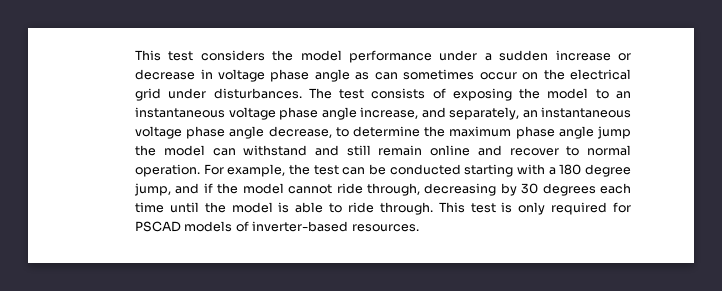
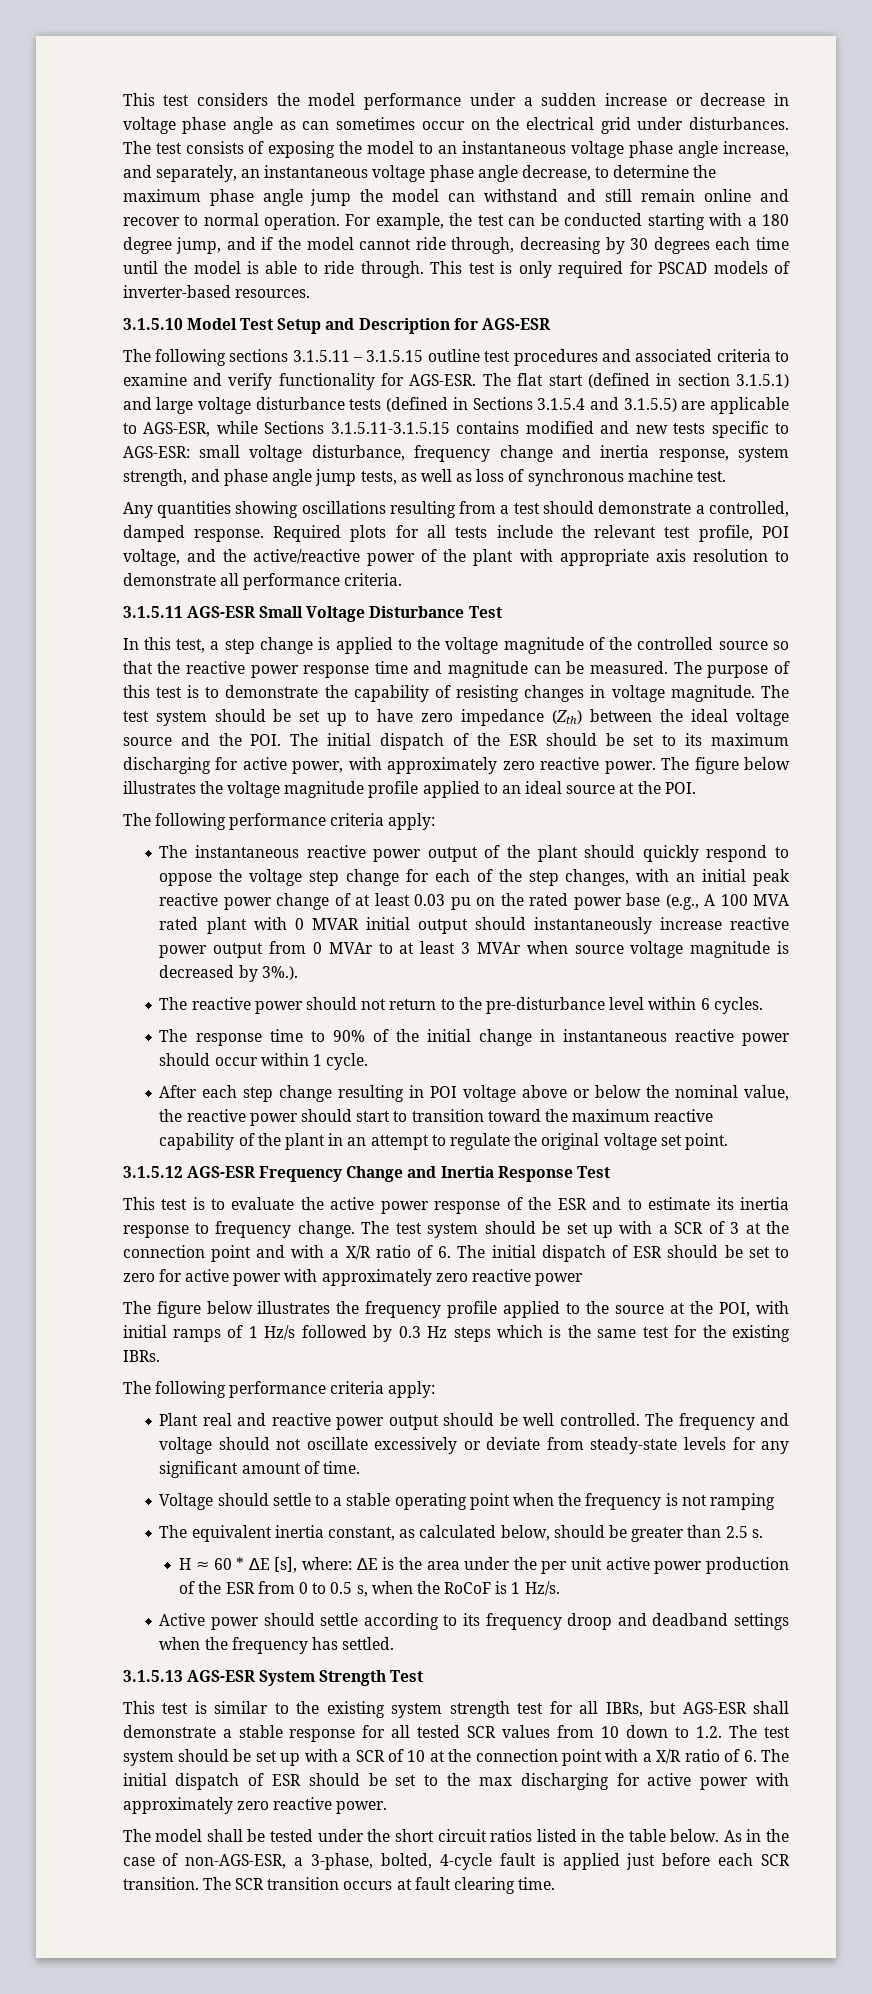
+ 3.1.5.10 Model Test Setup and Description for AGS-ESR
+ The following sections 3.1.5.11 – 3.1.5.15 outline test procedures and associated criteria to examine and verify functionality for AGS-ESR. The flat start (defined in section 3.1.5.1) and large voltage disturbance tests (defined in Sections 3.1.5.4 and 3.1.5.5) are applicable to AGS-ESR, while Sections 3.1.5.11-3.1.5.15 contains modified and new tests specific to AGS-ESR: small voltage disturbance, frequency change and inertia response, system strength, and phase angle jump tests, as well as loss of synchronous machine test.
+ Any quantities showing oscillations resulting from a test should demonstrate a controlled, damped response. Required plots for all tests include the relevant test profile, POI voltage, and the active/reactive power of the plant with appropriate axis resolution to demonstrate all performance criteria.
+ 3.1.5.11 AGS-ESR Small Voltage Disturbance Test
+ In this test, a step change is applied to the voltage magnitude of the controlled source so that the reactive power response time and magnitude can be measured. The purpose of this test is to demonstrate the capability of resisting changes in voltage magnitude. The test system should be set up to have zero impedance (Zth) between the ideal voltage source and the POI. The initial dispatch of the ESR should be set to its maximum discharging for active power, with approximately zero reactive power. The figure below illustrates the voltage magnitude profile applied to an ideal source at the POI.
+ The following performance criteria apply:
+ The instantaneous reactive power output of the plant should quickly respond to oppose the voltage step change for each of the step changes, with an initial peak reactive power change of at least 0.03 pu on the rated power base (e.g., A 100 MVA rated plant with 0 MVAR initial output should instantaneously increase reactive power output from 0 MVAr to at least 3 MVAr when source voltage magnitude is decreased by 3%.).
+ The reactive power should not return to the pre-disturbance level within 6 cycles.
+ The response time to 90% of the initial change in instantaneous reactive power should occur within 1 cycle.
+ After each step change resulting in POI voltage above or below the nominal value, the reactive power should start to transition toward the maximum reactive capability of the plant in an attempt to regulate the original voltage set point.
+ 3.1.5.12 AGS-ESR Frequency Change and Inertia Response Test
+ This test is to evaluate the active power response of the ESR and to estimate its inertia response to frequency change. The test system should be set up with a SCR of 3 at the connection point and with a X/R ratio of 6. The initial dispatch of ESR should be set to zero for active power with approximately zero reactive power
+ The figure below illustrates the frequency profile applied to the source at the POI, with initial ramps of 1 Hz/s followed by 0.3 Hz steps which is the same test for the existing IBRs.
+ The following performance criteria apply:
+ Plant real and reactive power output should be well controlled. The frequency and voltage should not oscillate excessively or deviate from steady-state levels for any significant amount of time.
+ Voltage should settle to a stable operating point when the frequency is not ramping
+ The equivalent inertia constant, as calculated below, should be greater than 2.5 s.
+ H ≈ 60 * ∆E [s], where: ∆E is the area under the per unit active power production of the ESR from 0 to 0.5 s, when the RoCoF is 1 Hz/s.
+ Active power should settle according to its frequency droop and deadband settings when the frequency has settled.
+ 3.1.5.13 AGS-ESR System Strength Test
+ This test is similar to the existing system strength test for all IBRs, but AGS-ESR shall demonstrate a stable response for all tested SCR values from 10 down to 1.2. The test system should be set up with a SCR of 10 at the connection point with a X/R ratio of 6. The initial dispatch of ESR should be set to the max discharging for active power with approximately zero reactive power.
+ The model shall be tested under the short circuit ratios listed in the table below. As in the case of non-AGS-ESR, a 3-phase, bolted, 4-cycle fault is applied just before each SCR transition. The SCR transition occurs at fault clearing time.

